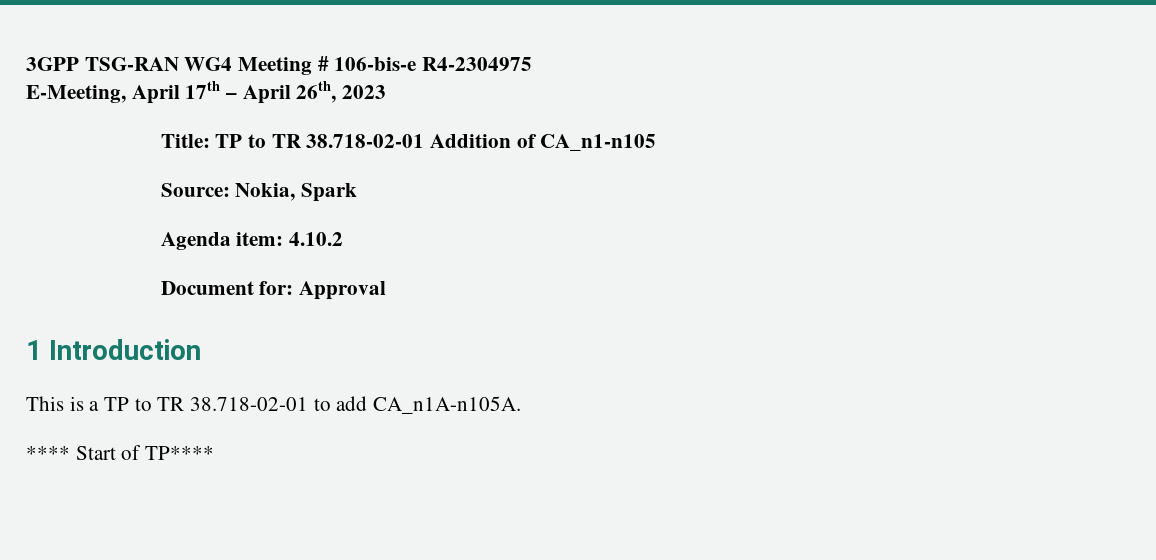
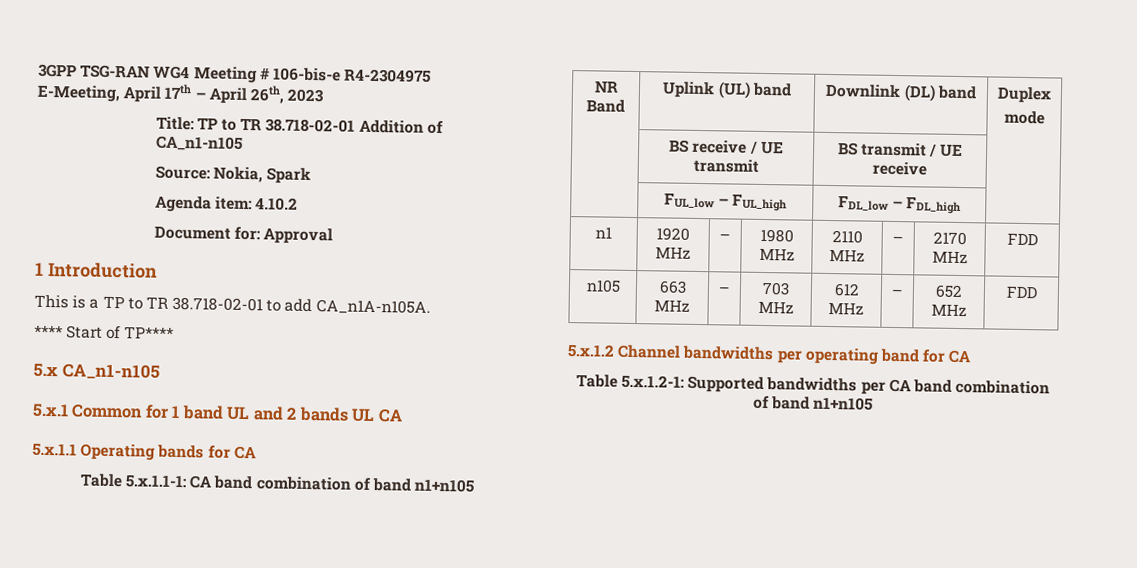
+ 5.x CA_n1-n105
+ 5.x.1 Common for 1 band UL and 2 bands UL CA
+ 5.x.1.1 Operating bands for CA
+ Table 5.x.1.1-1: CA band combination of band n1+n105
+ NR Band | Uplink (UL) band | Downlink (DL) band | Duplex
+ mode
+ | BS receive / UE transmit | BS transmit / UE receive |
+ | FUL_low – FUL_high | FDL_low – FDL_high |
+ n1 | 1920 MHz | – | 1980 MHz | 2110 MHz | – | 2170 MHz | FDD
+ n105 | 663 MHz | – | 703 MHz | 612 MHz | – | 652 MHz | FDD
+ 5.x.1.2 Channel bandwidths per operating band for CA
+ Table 5.x.1.2-1: Supported bandwidths per CA band combination of band n1+n105

